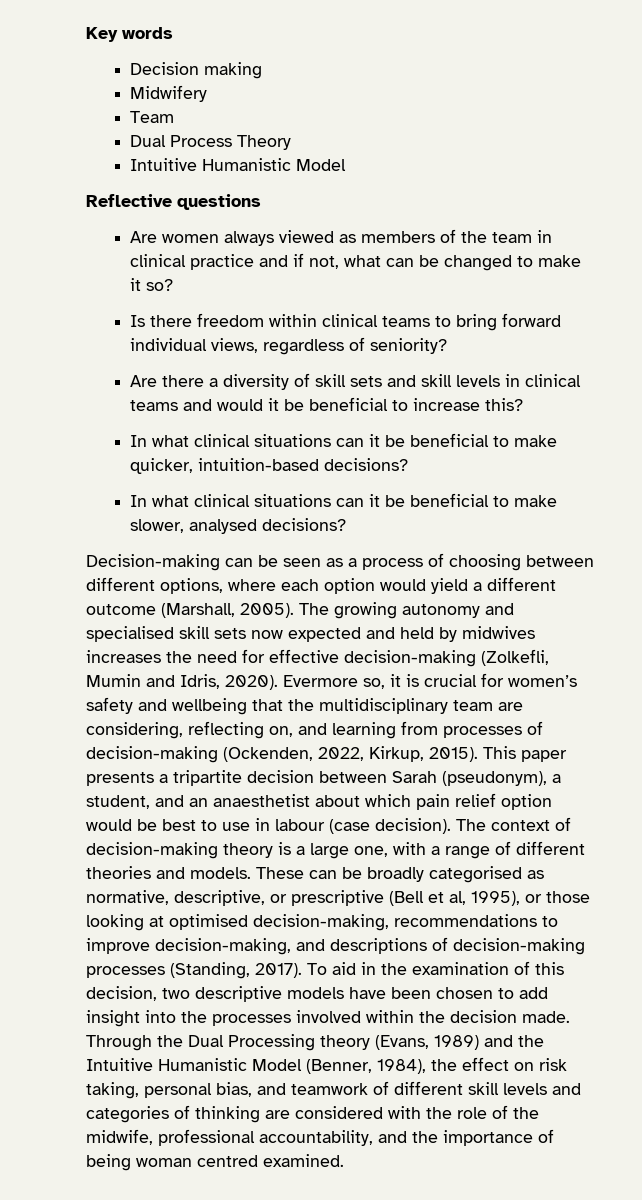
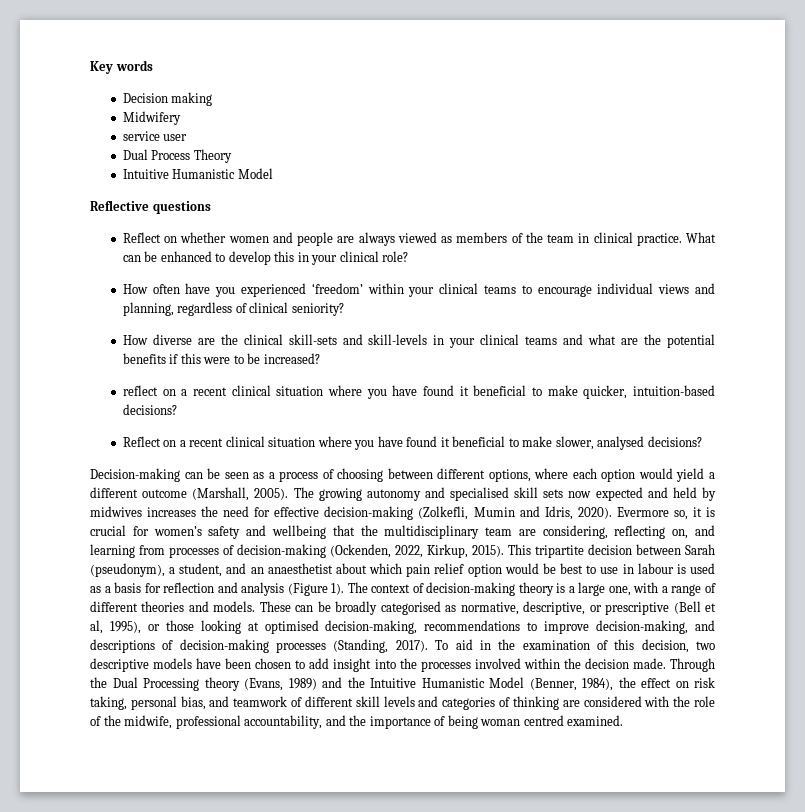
- Team
+ service user
- Are women always viewed as members of the team in clinical practice and if not, what can be changed to make it so?
- Is there freedom within clinical teams to bring forward individual views, regardless of seniority?
+ Reflect on whether women and people are always viewed as members of the team in clinical practice. What can be enhanced to develop this in your clinical role?
+ How often have you experienced ‘freedom’ within your clinical teams to encourage individual views and planning, regardless of clinical seniority?
- Are there a diversity of skill sets and skill levels in clinical teams and would it be beneficial to increase this?
- In what clinical situations can it be beneficial to make quicker, intuition-based decisions?
+ How diverse are the clinical skill-sets and skill-levels in your clinical teams and what are the potential benefits if this were to be increased?
+ reflect on a recent clinical situation where you have found it beneficial to make quicker, intuition-based decisions?
- In what clinical situations can it be beneficial to make slower, analysed decisions?
+ Reflect on a recent clinical situation where you have found it beneficial to make slower, analysed decisions?
- This paper presents a tripartite decision between Sarah (pseudonym), a student, and an anaesthetist about which pain relief option would be best to use in labour (case decision).
+ This tripartite decision between Sarah (pseudonym), a student, and an anaesthetist about which pain relief option would be best to use in labour is used as a basis for reflection and analysis (Figure 1).

